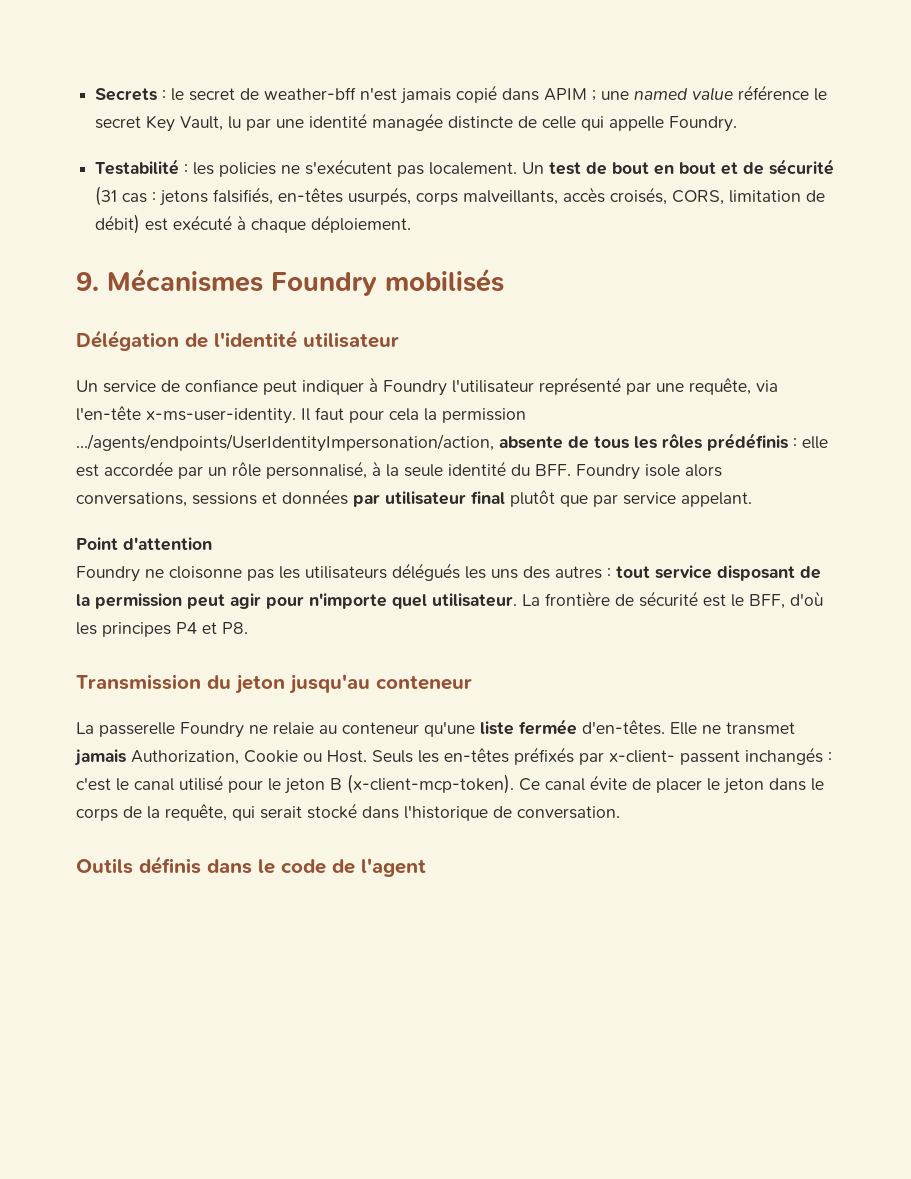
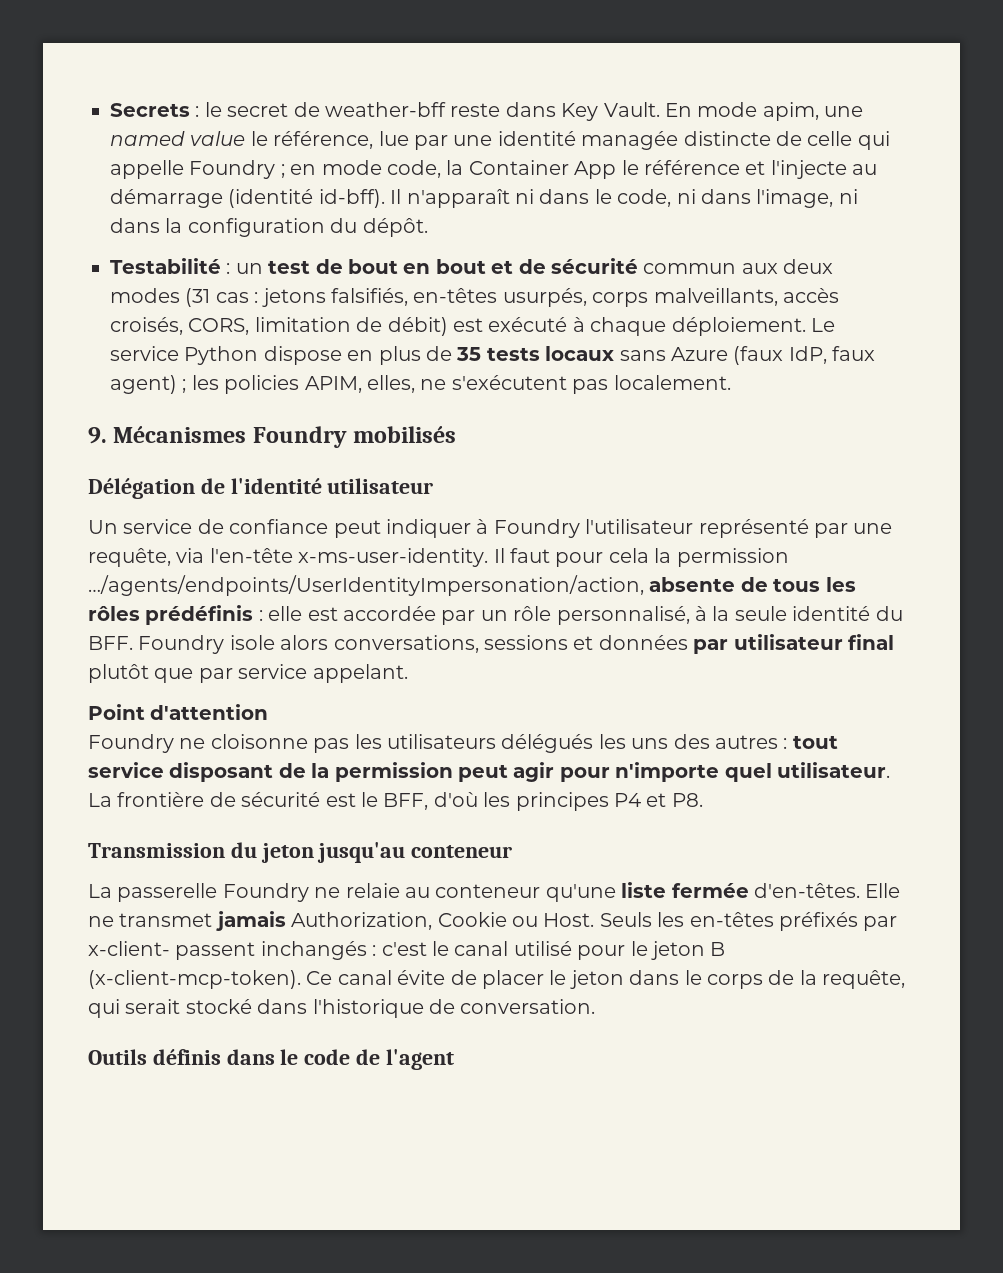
- Secrets : le secret de weather-bff n'est jamais copié dans APIM ; une named value référence le secret Key Vault, lu par une identité managée distincte de celle qui appelle Foundry.
- Testabilité : les policies ne s'exécutent pas localement. Un test de bout en bout et de sécurité (31 cas : jetons falsifiés, en-têtes usurpés, corps malveillants, accès croisés, CORS, limitation de débit) est exécuté à chaque déploiement.
+ Secrets : le secret de weather-bff reste dans Key Vault. En mode apim, une named value le référence, lue par une identité managée distincte de celle qui appelle Foundry ; en mode code, la Container App le référence et l'injecte au démarrage (identité id-bff). Il n'apparaît ni dans le code, ni dans l'image, ni dans la configuration du dépôt.
+ Testabilité : un test de bout en bout et de sécurité commun aux deux modes (31 cas : jetons falsifiés, en-têtes usurpés, corps malveillants, accès croisés, CORS, limitation de débit) est exécuté à chaque déploiement. Le service Python dispose en plus de 35 tests locaux sans Azure (faux IdP, faux agent) ; les policies APIM, elles, ne s'exécutent pas localement.

